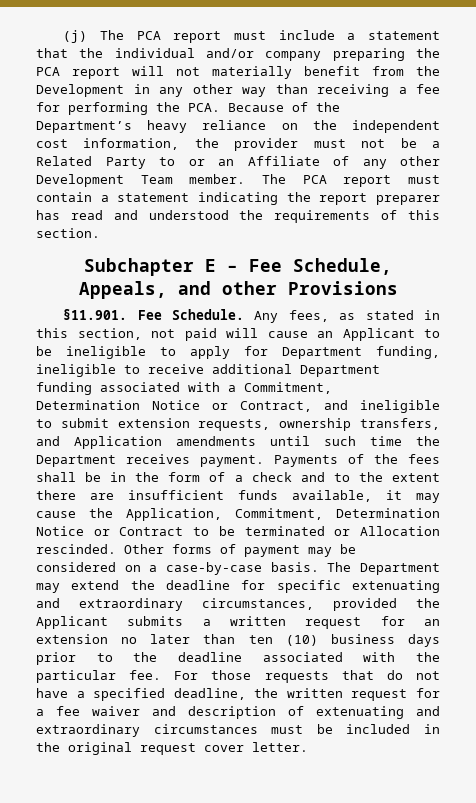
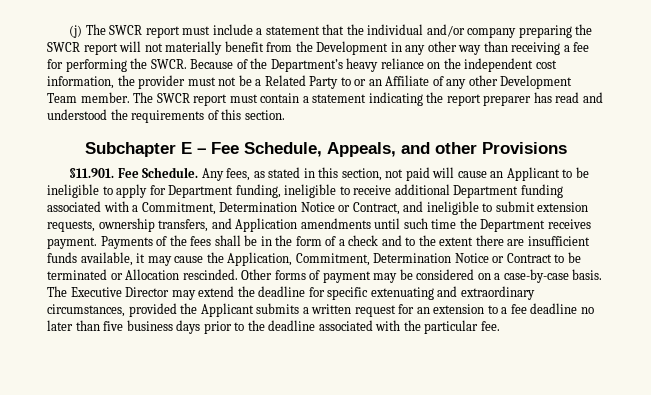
- (j) The PCA report must include a statement that the individual and/or company preparing the PCA report will not materially benefit from the Development in any other way than receiving a fee for performing the PCA. Because of the Department’s heavy reliance on the independent cost information, the provider must not be a Related Party to or an Affiliate of any other Development Team member.
+ (j) The SWCR report must include a statement that the individual and/or company preparing the SWCR report will not materially benefit from the Development in any other way than receiving a fee for performing the SWCR. Because of the Department’s heavy reliance on the independent cost information, the provider must not be a Related Party to or an Affiliate of any other Development Team member.
- The PCA report must contain a statement indicating the report preparer has read and understood the requirements of this section.
+ The SWCR report must contain a statement indicating the report preparer has read and understood the requirements of this section.
- The Department may extend the deadline for specific extenuating and extraordinary circumstances, provided the Applicant submits a written request for an extension no later than ten (10) business days prior to the deadline associated with the particular fee. For those requests that do not have a specified deadline, the written request for a fee waiver and description of extenuating and extraordinary circumstances must be included in the original request cover letter.
+ The Executive Director may extend the deadline for specific extenuating and extraordinary circumstances, provided the Applicant submits a written request for an extension to a fee deadline no later than five business days prior to the deadline associated with the particular fee.

